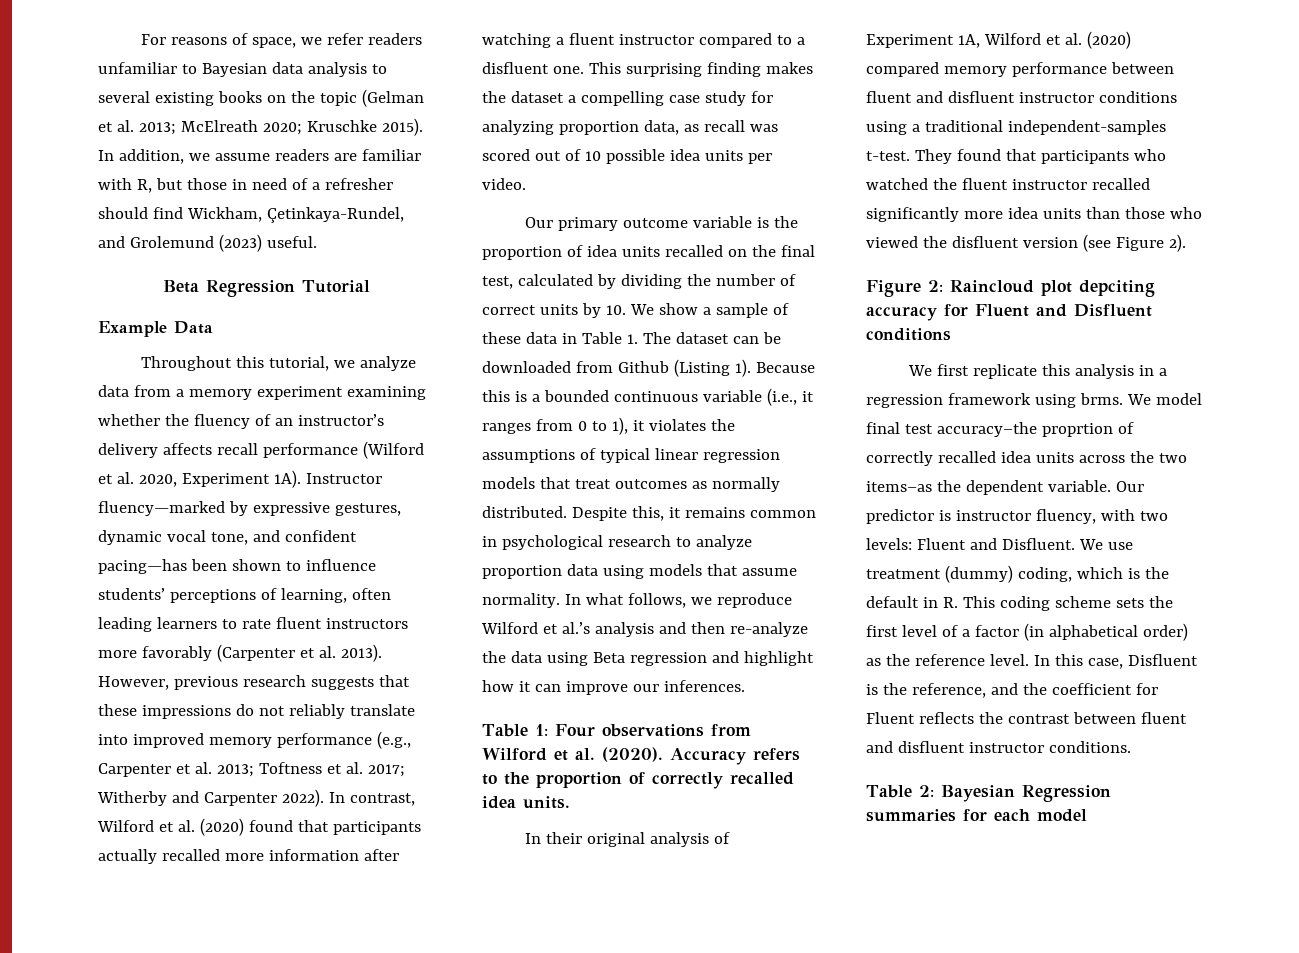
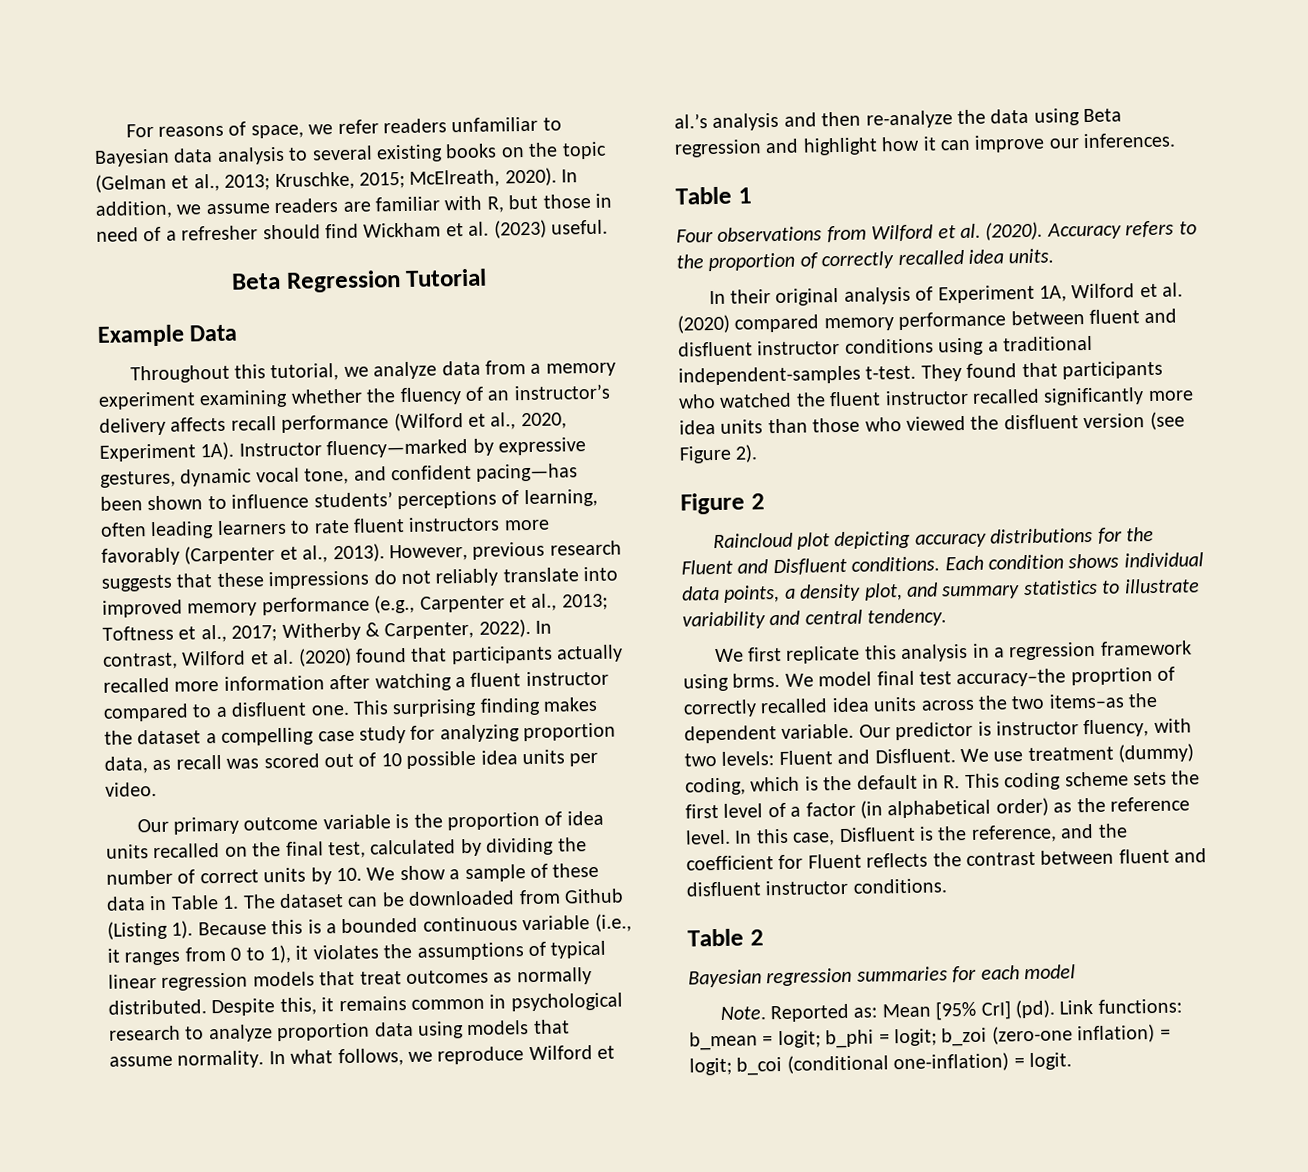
- For reasons of space, we refer readers unfamiliar to Bayesian data analysis to several existing books on the topic (Gelman et al. 2013; McElreath 2020; Kruschke 2015).
+ For reasons of space, we refer readers unfamiliar to Bayesian data analysis to several existing books on the topic (Gelman et al., 2013; Kruschke, 2015; McElreath, 2020).
- In addition, we assume readers are familiar with R, but those in need of a refresher should find Wickham, Çetinkaya-Rundel, and Grolemund (2023) useful.
+ In addition, we assume readers are familiar with R, but those in need of a refresher should find Wickham et al. (2023) useful.
- Throughout this tutorial, we analyze data from a memory experiment examining whether the fluency of an instructor’s delivery affects recall performance (Wilford et al. 2020, Experiment 1A).
+ Throughout this tutorial, we analyze data from a memory experiment examining whether the fluency of an instructor’s delivery affects recall performance (Wilford et al., 2020, Experiment 1A).
- Instructor fluency—marked by expressive gestures, dynamic vocal tone, and confident pacing—has been shown to influence students’ perceptions of learning, often leading learners to rate fluent instructors more favorably (Carpenter et al. 2013).
+ Instructor fluency—marked by expressive gestures, dynamic vocal tone, and confident pacing—has been shown to influence students’ perceptions of learning, often leading learners to rate fluent instructors more favorably (Carpenter et al., 2013).
- However, previous research suggests that these impressions do not reliably translate into improved memory performance (e.g., Carpenter et al. 2013; Toftness et al. 2017; Witherby and Carpenter 2022).
+ However, previous research suggests that these impressions do not reliably translate into improved memory performance (e.g., Carpenter et al., 2013; Toftness et al., 2017; Witherby & Carpenter, 2022).
- Table 1: Four observations from Wilford et al. (2020).
+ Table 1
+ Four observations from Wilford et al. (2020).
- Figure 2: Raincloud plot depciting accuracy for Fluent and Disfluent conditions
+ Figure 2
+ Raincloud plot depicting accuracy distributions for the Fluent and Disfluent conditions. Each condition shows individual data points, a density plot, and summary statistics to illustrate variability and central tendency.
- Table 2: Bayesian Regression summaries for each model
+ Table 2
+ Bayesian regression summaries for each model
+ Note. Reported as: Mean [95% CrI] (pd). Link functions: b_mean = logit; b_phi = logit; b_zoi (zero-one inflation) = logit; b_coi (conditional one-inflation) = logit.

